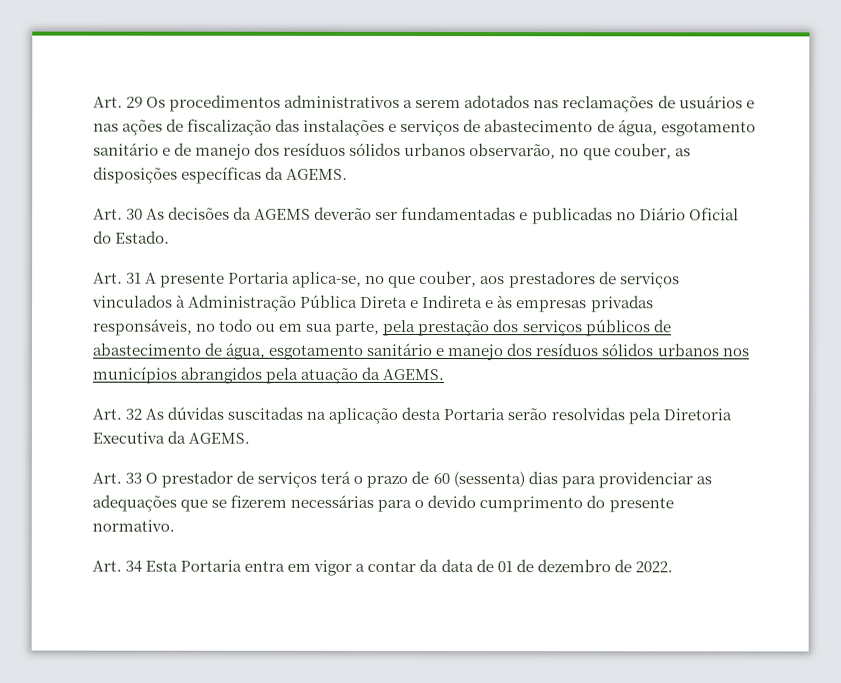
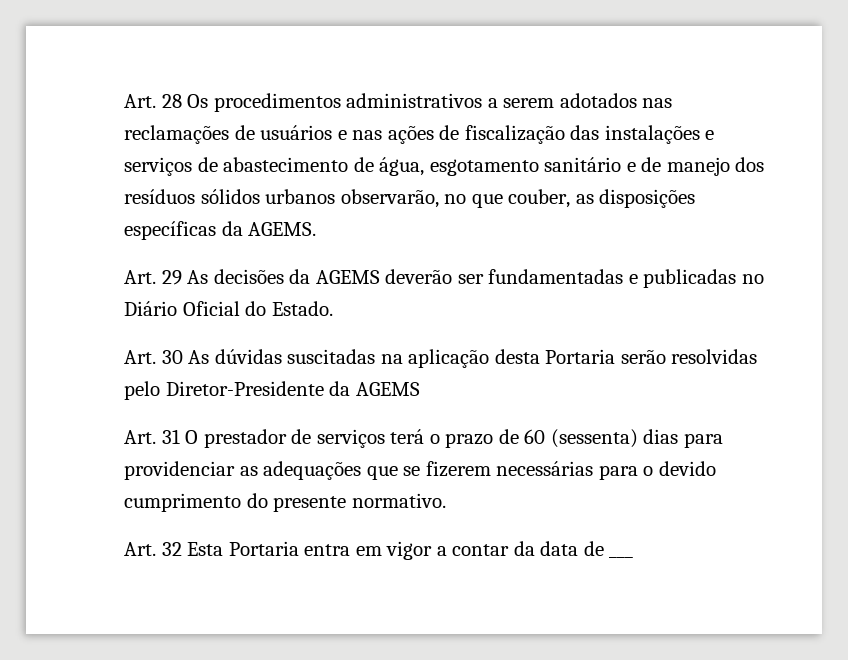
- Art. 29 Os procedimentos administrativos a serem adotados nas reclamações de usuários e nas ações de fiscalização das instalações e serviços de abastecimento de água, esgotamento sanitário e de manejo dos resíduos sólidos urbanos observarão, no que couber, as disposições específicas da AGEMS.
+ Art. 28 Os procedimentos administrativos a serem adotados nas reclamações de usuários e nas ações de fiscalização das instalações e serviços de abastecimento de água, esgotamento sanitário e de manejo dos resíduos sólidos urbanos observarão, no que couber, as disposições específicas da AGEMS.
- Art. 30 As decisões da AGEMS deverão ser fundamentadas e publicadas no Diário Oficial do Estado.
+ Art. 29 As decisões da AGEMS deverão ser fundamentadas e publicadas no Diário Oficial do Estado.
- Art. 31 A presente Portaria aplica-se, no que couber, aos prestadores de serviços vinculados à Administração Pública Direta e Indireta e às empresas privadas responsáveis, no todo ou em sua parte, pela prestação dos serviços públicos de abastecimento de água, esgotamento sanitário e manejo dos resíduos sólidos urbanos nos municípios abrangidos pela atuação da AGEMS.
- Art. 32 As dúvidas suscitadas na aplicação desta Portaria serão resolvidas pela Diretoria Executiva da AGEMS.
- Art. 33 O prestador de serviços terá o prazo de 60 (sessenta) dias para providenciar as adequações que se fizerem necessárias para o devido cumprimento do presente normativo.
+ Art. 30 As dúvidas suscitadas na aplicação desta Portaria serão resolvidas pelo Diretor-Presidente da AGEMS
+ Art. 31 O prestador de serviços terá o prazo de 60 (sessenta) dias para providenciar as adequações que se fizerem necessárias para o devido cumprimento do presente normativo.
- Art. 34 Esta Portaria entra em vigor a contar da data de 01 de dezembro de 2022.
+ Art. 32 Esta Portaria entra em vigor a contar da data de ___

